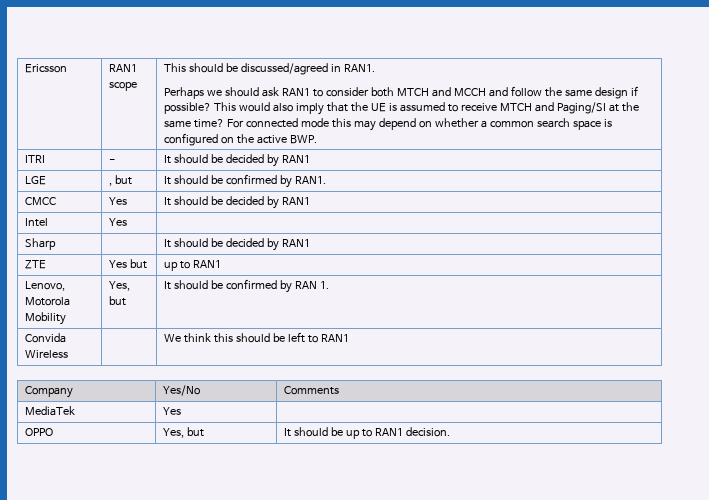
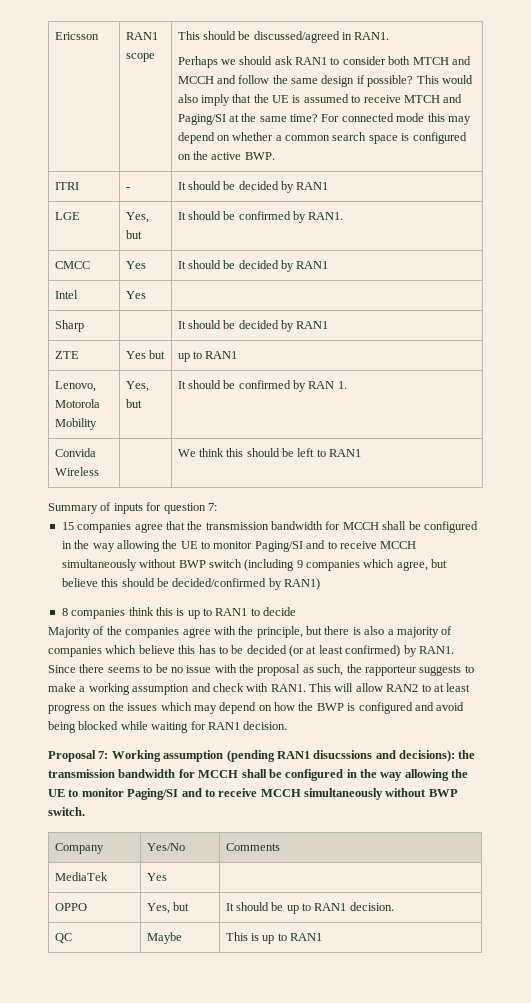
- LGE | , but | It should be confirmed by RAN1.
+ LGE | Yes, but | It should be confirmed by RAN1.
+ Summary of inputs for question 7:
+ 15 companies agree that the transmission bandwidth for MCCH shall be configured in the way allowing the UE to monitor Paging/SI and to receive MCCH simultaneously without BWP switch (including 9 companies which agree, but believe this should be decided/confirmed by RAN1)
+ 8 companies think this is up to RAN1 to decide
+ Majority of the companies agree with the principle, but there is also a majority of companies which believe this has to be decided (or at least confirmed) by RAN1. Since there seems to be no issue with the proposal as such, the rapporteur suggests to make a working assumption and check with RAN1. This will allow RAN2 to at least progress on the issues which may depend on how the BWP is configured and avoid being blocked while waiting for RAN1 decision.
+ Proposal 7: Working assumption (pending RAN1 disucssions and decisions): the transmission bandwidth for MCCH shall be configured in the way allowing the UE to monitor Paging/SI and to receive MCCH simultaneously without BWP switch.
+ QC | Maybe | This is up to RAN1

